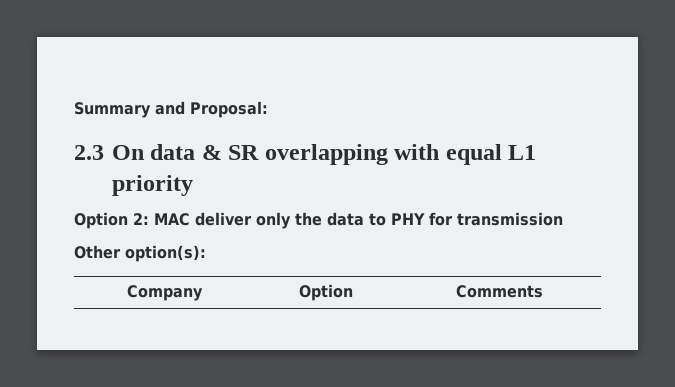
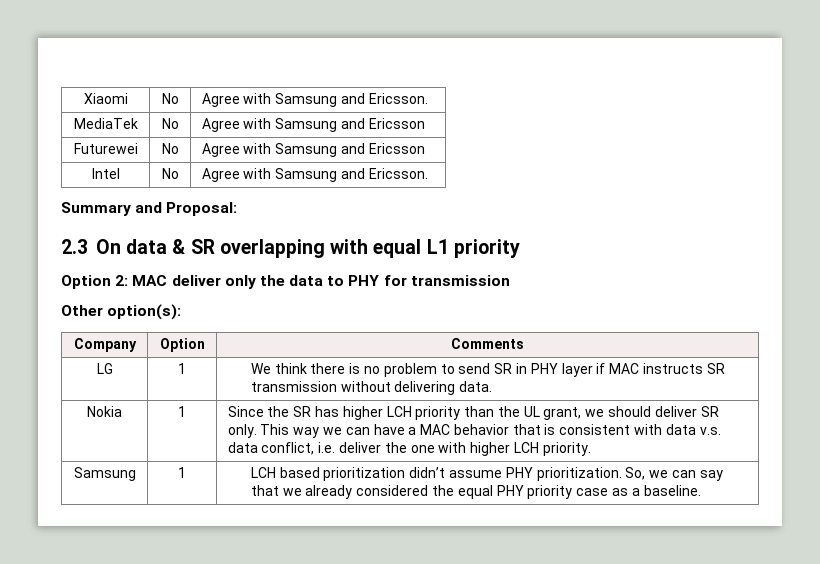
+ Xiaomi | No | Agree with Samsung and Ericsson.
+ MediaTek | No | Agree with Samsung and Ericsson
+ Futurewei | No | Agree with Samsung and Ericsson
+ Intel | No | Agree with Samsung and Ericsson.
+ LG | 1 | We think there is no problem to send SR in PHY layer if MAC instructs SR transmission without delivering data.
+ Nokia | 1 | Since the SR has higher LCH priority than the UL grant, we should deliver SR only. This way we can have a MAC behavior that is consistent with data v.s. data conflict, i.e. deliver the one with higher LCH priority.
+ Samsung | 1 | LCH based prioritization didn’t assume PHY prioritization. So, we can say that we already considered the equal PHY priority case as a baseline.

